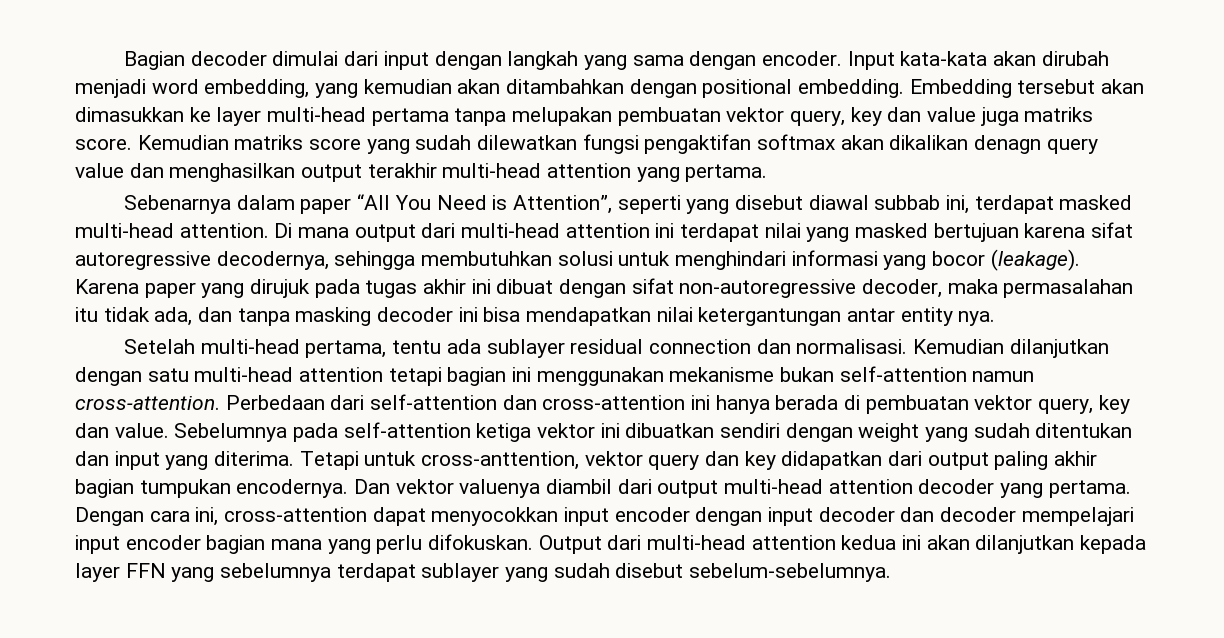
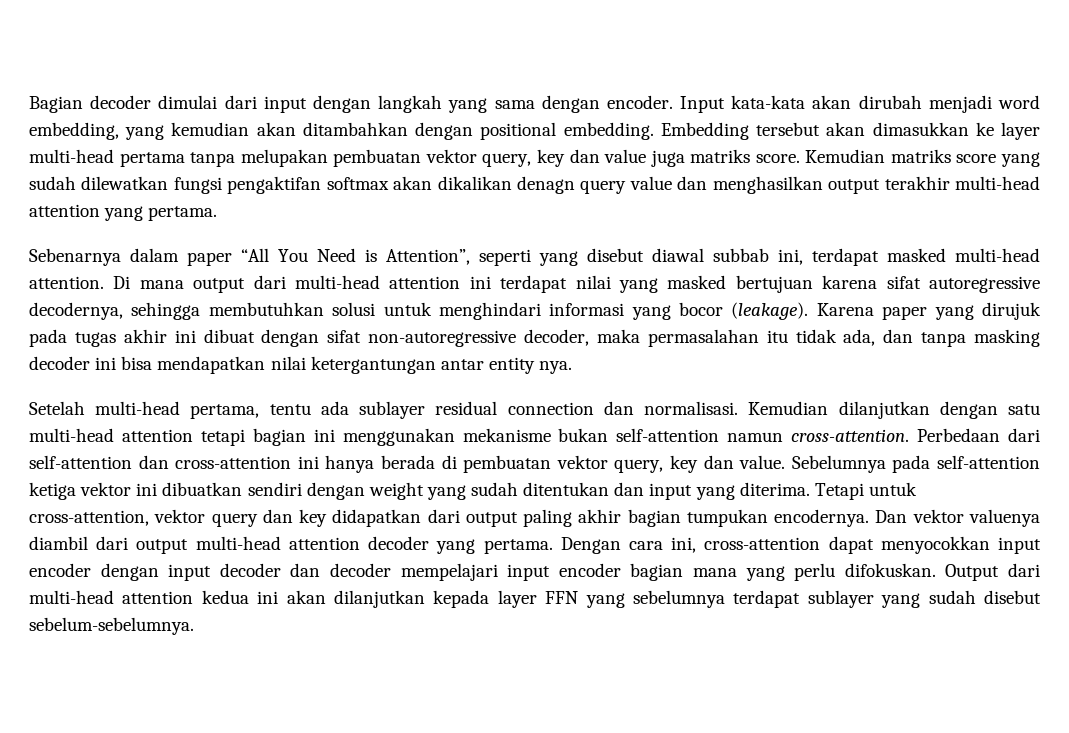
- Tetapi untuk cross-anttention, vektor query dan key didapatkan dari output paling akhir bagian tumpukan encodernya.
+ Tetapi untuk cross-attention, vektor query dan key didapatkan dari output paling akhir bagian tumpukan encodernya.

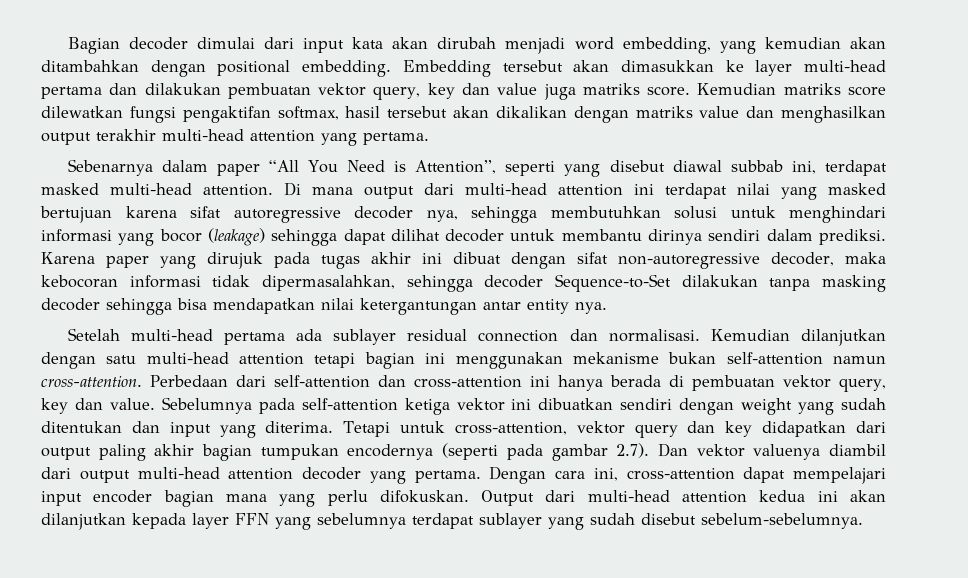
- Bagian decoder dimulai dari input dengan langkah yang sama dengan encoder. Input kata-kata akan dirubah menjadi word embedding, yang kemudian akan ditambahkan dengan positional embedding.
+ Bagian decoder dimulai dari input kata akan dirubah menjadi word embedding, yang kemudian akan ditambahkan dengan positional embedding.
- Embedding tersebut akan dimasukkan ke layer multi-head pertama tanpa melupakan pembuatan vektor query, key dan value juga matriks score.
+ Embedding tersebut akan dimasukkan ke layer multi-head pertama dan dilakukan pembuatan vektor query, key dan value juga matriks score.
- Kemudian matriks score yang sudah dilewatkan fungsi pengaktifan softmax akan dikalikan denagn query value dan menghasilkan output terakhir multi-head attention yang pertama.
+ Kemudian matriks score dilewatkan fungsi pengaktifan softmax, hasil tersebut akan dikalikan dengan matriks value dan menghasilkan output terakhir multi-head attention yang pertama.
- Di mana output dari multi-head attention ini terdapat nilai yang masked bertujuan karena sifat autoregressive decodernya, sehingga membutuhkan solusi untuk menghindari informasi yang bocor (leakage).
+ Di mana output dari multi-head attention ini terdapat nilai yang masked bertujuan karena sifat autoregressive decoder nya, sehingga membutuhkan solusi untuk menghindari informasi yang bocor (leakage) sehingga dapat dilihat decoder untuk membantu dirinya sendiri dalam prediksi.
- Karena paper yang dirujuk pada tugas akhir ini dibuat dengan sifat non-autoregressive decoder, maka permasalahan itu tidak ada, dan tanpa masking decoder ini bisa mendapatkan nilai ketergantungan antar entity nya.
+ Karena paper yang dirujuk pada tugas akhir ini dibuat dengan sifat non-autoregressive decoder, maka kebocoran informasi tidak dipermasalahkan, sehingga decoder Sequence-to-Set dilakukan tanpa masking decoder sehingga bisa mendapatkan nilai ketergantungan antar entity nya.
- Setelah multi-head pertama, tentu ada sublayer residual connection dan normalisasi.
+ Setelah multi-head pertama ada sublayer residual connection dan normalisasi.
- Tetapi untuk cross-attention, vektor query dan key didapatkan dari output paling akhir bagian tumpukan encodernya. Dan vektor valuenya diambil dari output multi-head attention decoder yang pertama.
+ Tetapi untuk cross-attention, vektor query dan key didapatkan dari output paling akhir bagian tumpukan encodernya (seperti pada gambar 2.7). Dan vektor valuenya diambil dari output multi-head attention decoder yang pertama.
- Dengan cara ini, cross-attention dapat menyocokkan input encoder dengan input decoder dan decoder mempelajari input encoder bagian mana yang perlu difokuskan.
+ Dengan cara ini, cross-attention dapat mempelajari input encoder bagian mana yang perlu difokuskan.

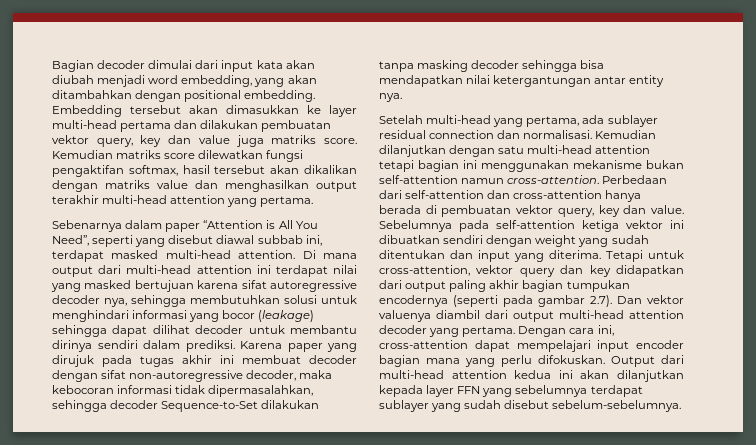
- Bagian decoder dimulai dari input kata akan dirubah menjadi word embedding, yang kemudian akan ditambahkan dengan positional embedding.
+ Bagian decoder dimulai dari input kata akan diubah menjadi word embedding, yang akan ditambahkan dengan positional embedding.
- Sebenarnya dalam paper “All You Need is Attention”, seperti yang disebut diawal subbab ini, terdapat masked multi-head attention.
+ Sebenarnya dalam paper “Attention is All You Need”, seperti yang disebut diawal subbab ini, terdapat masked multi-head attention.
- Karena paper yang dirujuk pada tugas akhir ini dibuat dengan sifat non-autoregressive decoder, maka kebocoran informasi tidak dipermasalahkan, sehingga decoder Sequence-to-Set dilakukan tanpa masking decoder sehingga bisa mendapatkan nilai ketergantungan antar entity nya.
+ Karena paper yang dirujuk pada tugas akhir ini membuat decoder dengan sifat non-autoregressive decoder, maka kebocoran informasi tidak dipermasalahkan, sehingga decoder Sequence-to-Set dilakukan tanpa masking decoder sehingga bisa mendapatkan nilai ketergantungan antar entity nya.
- Setelah multi-head pertama ada sublayer residual connection dan normalisasi.
+ Setelah multi-head yang pertama, ada sublayer residual connection dan normalisasi.
- Perbedaan dari self-attention dan cross-attention ini hanya berada di pembuatan vektor query, key dan value.
+ Perbedaan dari self-attention dan cross-attention hanya berada di pembuatan vektor query, key dan value.

